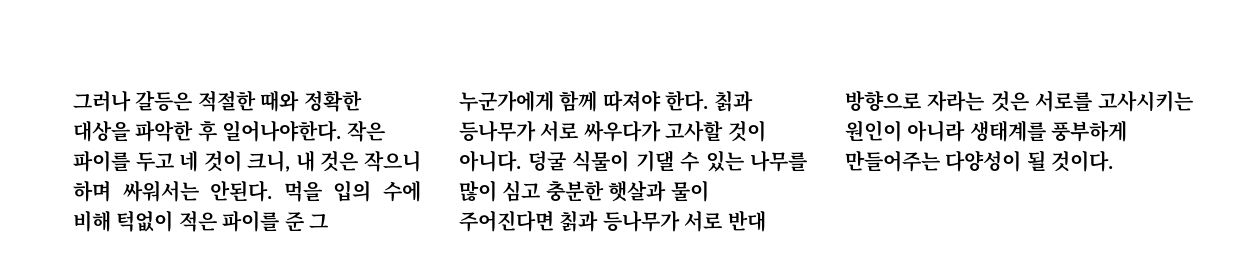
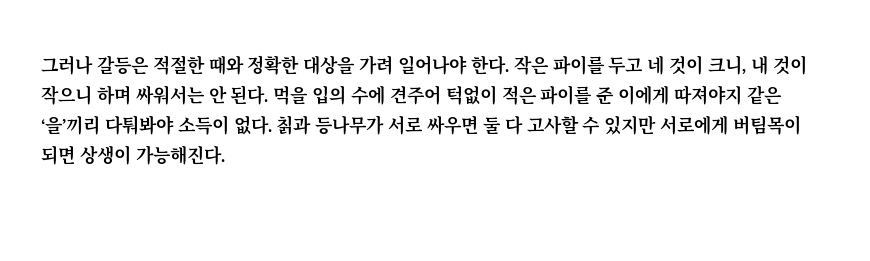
- 그러나 갈등은 적절한 때와 정확한 대상을 파악한 후 일어나야한다.
+ 그러나 갈등은 적절한 때와 정확한 대상을 가려 일어나야 한다.
- 작은 파이를 두고 네 것이 크니, 내 것은 작으니 하며 싸워서는 안된다.
+ 작은 파이를 두고 네 것이 크니, 내 것이 작으니 하며 싸워서는 안 된다.
- 먹을 입의 수에 비해 턱없이 적은 파이를 준 그 누군가에게 함께 따져야 한다. 칡과 등나무가 서로 싸우다가 고사할 것이 아니다. 덩굴 식물이 기댈 수 있는 나무를 많이 심고 충분한 햇살과 물이 주어진다면 칡과 등나무가 서로 반대 방향으로 자라는 것은 서로를 고사시키는 원인이 아니라 생태계를 풍부하게 만들어주는 다양성이 될 것이다.
+ 먹을 입의 수에 견주어 턱없이 적은 파이를 준 이에게 따져야지 같은 ‘을’끼리 다퉈봐야 소득이 없다. 칡과 등나무가 서로 싸우면 둘 다 고사할 수 있지만 서로에게 버팀목이 되면 상생이 가능해진다.

